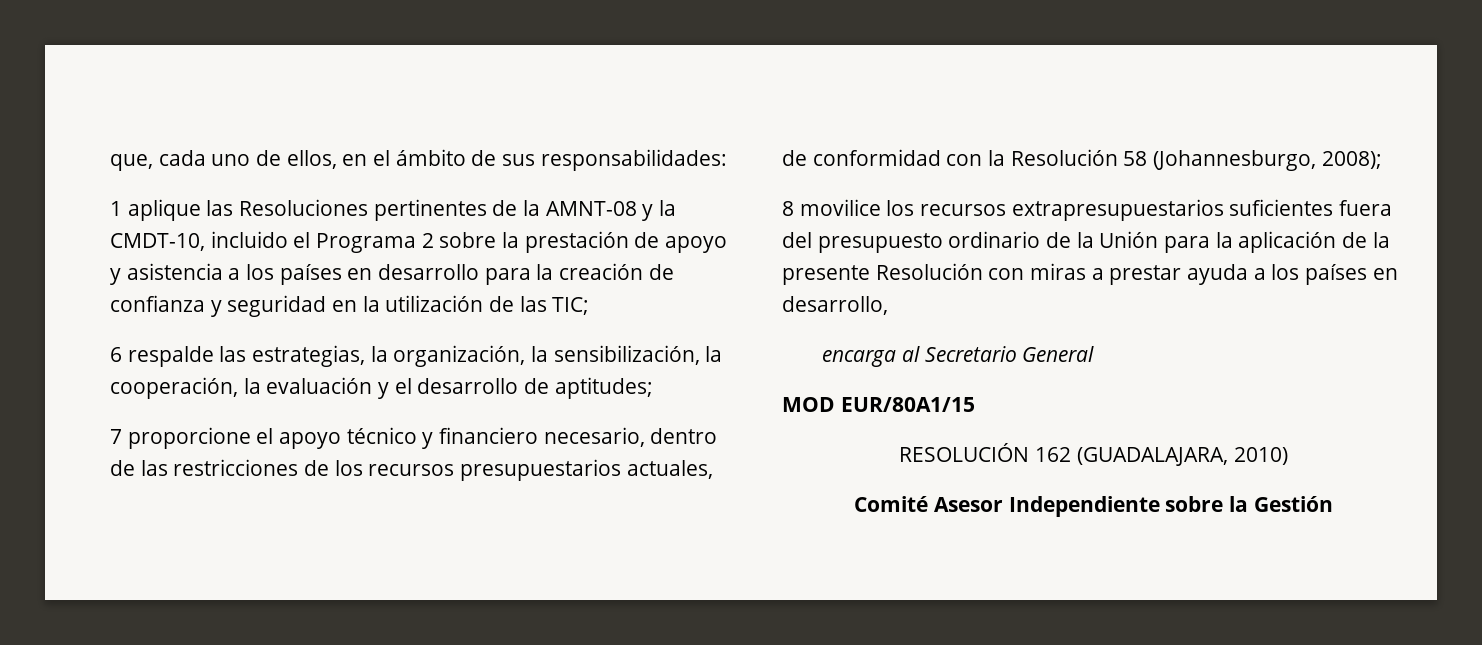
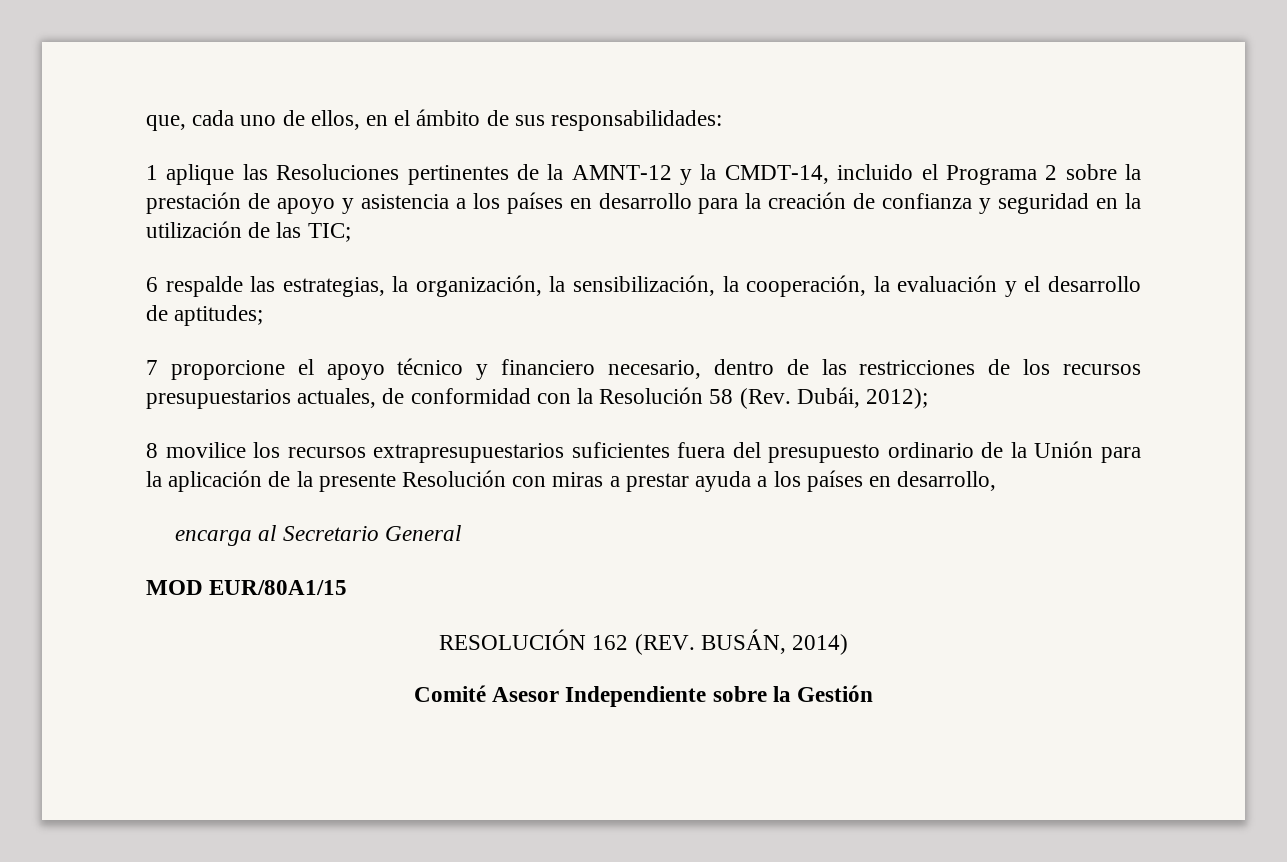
- 1 aplique las Resoluciones pertinentes de la AMNT-08 y la CMDT-10, incluido el Programa 2 sobre la prestación de apoyo y asistencia a los países en desarrollo para la creación de confianza y seguridad en la utilización de las TIC;
+ 1 aplique las Resoluciones pertinentes de la AMNT-12 y la CMDT-14, incluido el Programa 2 sobre la prestación de apoyo y asistencia a los países en desarrollo para la creación de confianza y seguridad en la utilización de las TIC;
- 7 proporcione el apoyo técnico y financiero necesario, dentro de las restricciones de los recursos presupuestarios actuales, de conformidad con la Resolución 58 (Johannesburgo, 2008);
+ 7 proporcione el apoyo técnico y financiero necesario, dentro de las restricciones de los recursos presupuestarios actuales, de conformidad con la Resolución 58 (Rev. Dubái, 2012);
- RESOLUCIÓN 162 (GUADALAJARA, 2010)
+ RESOLUCIÓN 162 (REV. BUSÁN, 2014)

